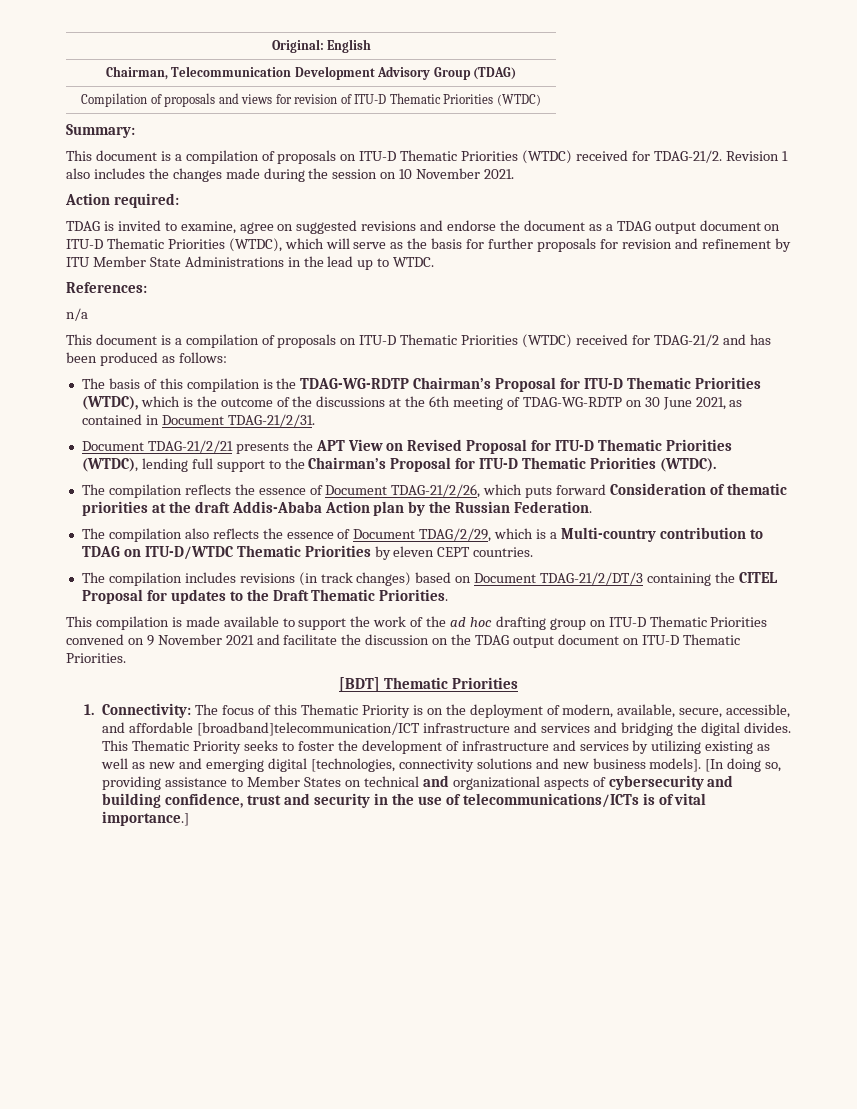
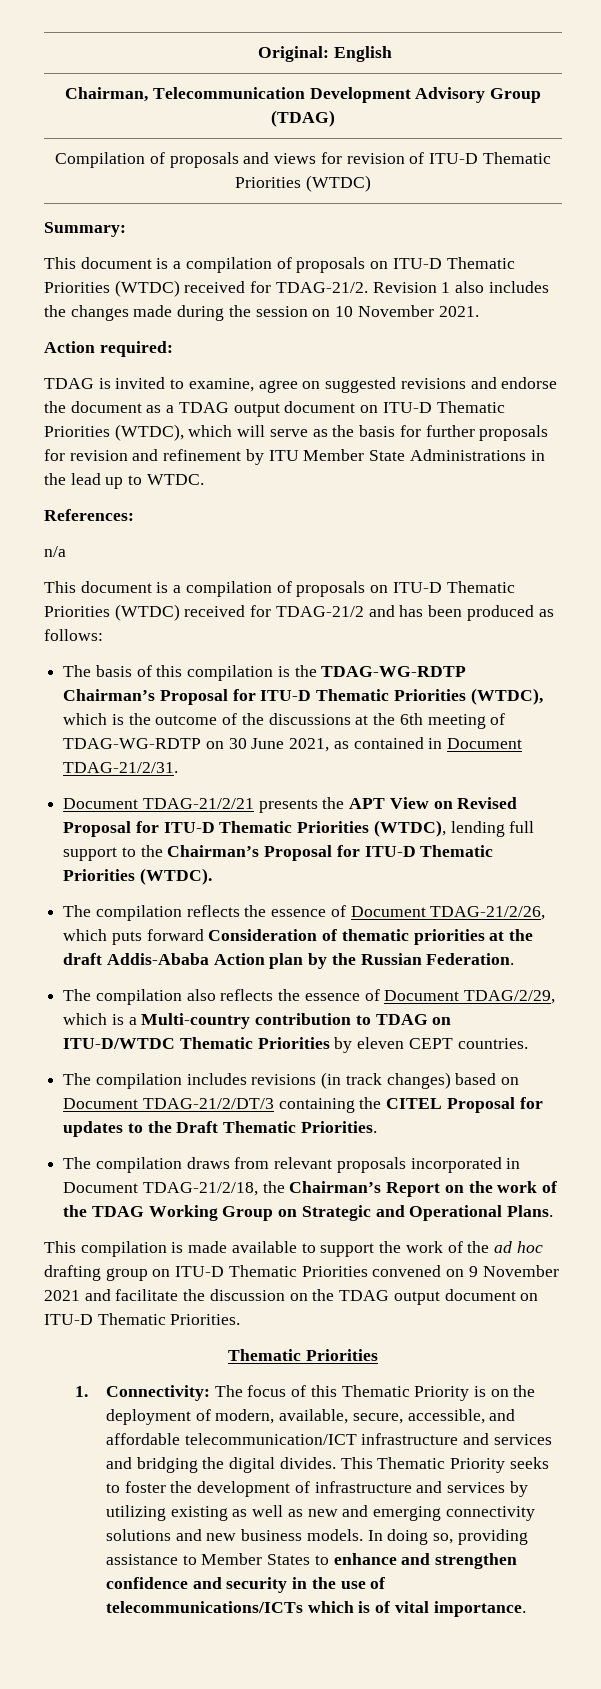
+ The compilation draws from relevant proposals incorporated in Document TDAG-21/2/18, the Chairman’s Report on the work of the TDAG Working Group on Strategic and Operational Plans.
  This compilation is made available to support the work of the ad hoc drafting group on ITU-D Thematic Priorities convened on 9 November 2021 and facilitate the discussion on the TDAG output document on ITU-D Thematic Priorities.
- [BDT] Thematic Priorities
+ Thematic Priorities
- 1. Connectivity: The focus of this Thematic Priority is on the deployment of modern, available, secure, accessible, and affordable [broadband]telecommunication/ICT infrastructure and services and bridging the digital divides.
+ 1. Connectivity: The focus of this Thematic Priority is on the deployment of modern, available, secure, accessible, and affordable telecommunication/ICT infrastructure and services and bridging the digital divides.
- This Thematic Priority seeks to foster the development of infrastructure and services by utilizing existing as well as new and emerging digital [technologies, connectivity solutions and new business models]. [In doing so, providing assistance to Member States on technical and organizational aspects of cybersecurity and building confidence, trust and security in the use of telecommunications/ICTs is of vital importance.]
+ This Thematic Priority seeks to foster the development of infrastructure and services by utilizing existing as well as new and emerging connectivity solutions and new business models. In doing so, providing assistance to Member States to enhance and strengthen confidence and security in the use of telecommunications/ICTs which is of vital importance.

